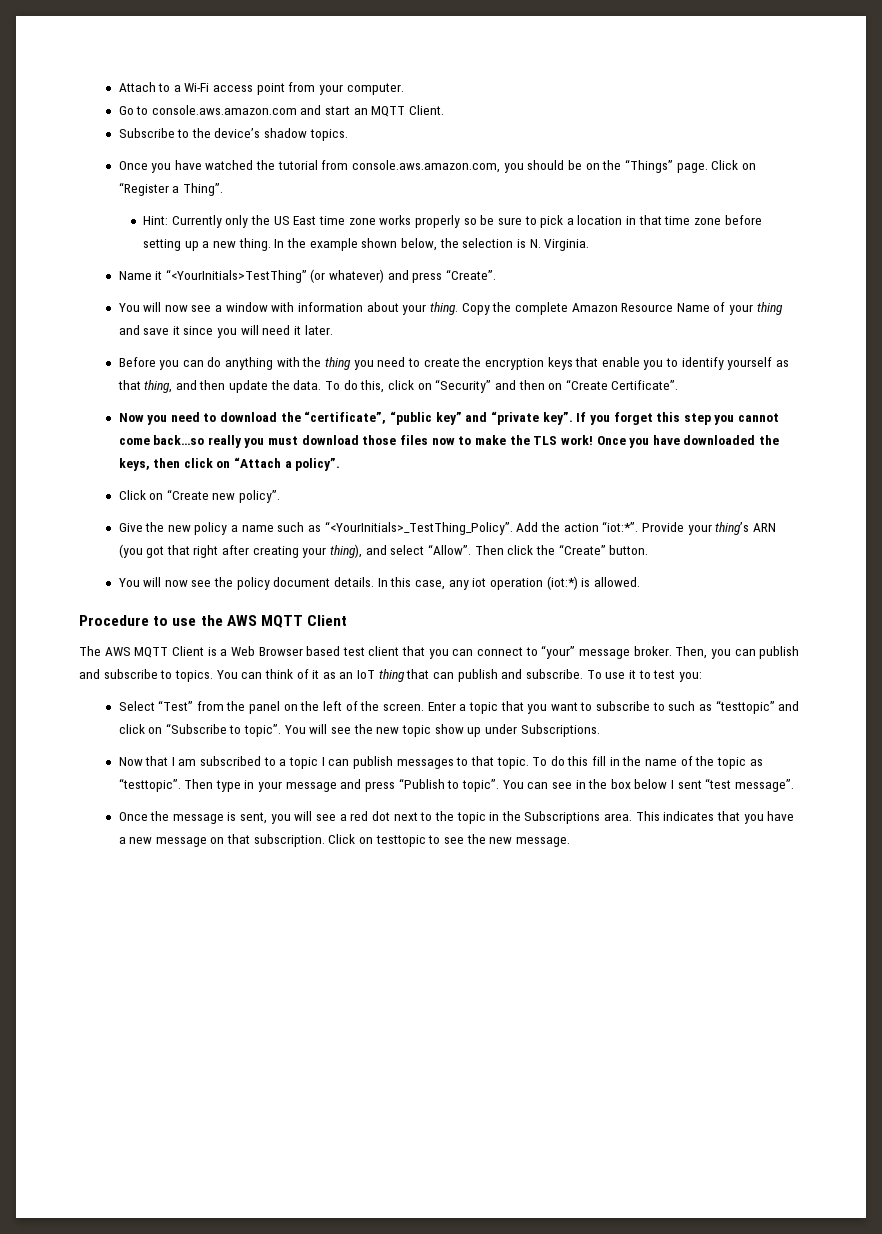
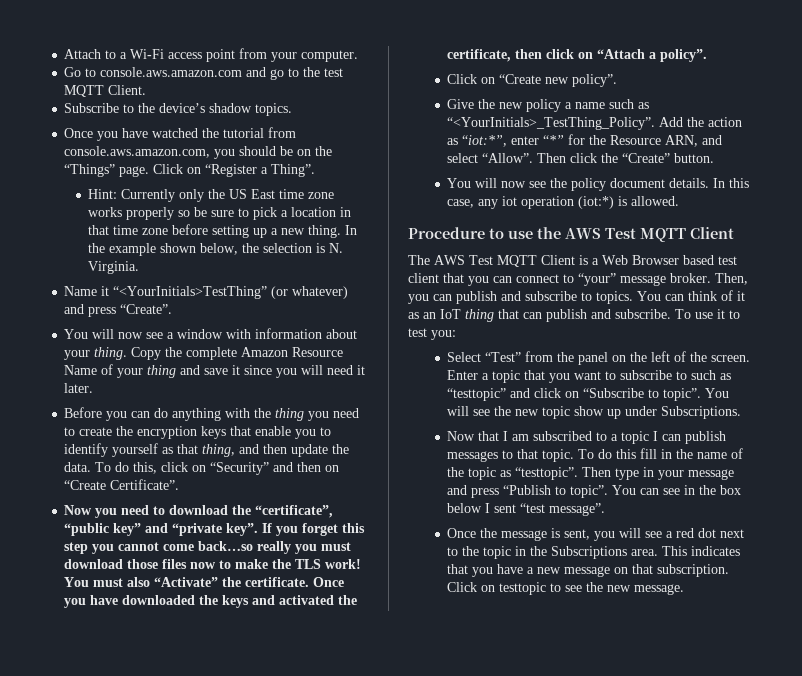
- Go to console.aws.amazon.com and start an MQTT Client.
+ Go to console.aws.amazon.com and go to the test MQTT Client.
+ You must also “Activate” the certificate.
- Once you have downloaded the keys, then click on “Attach a policy”.
+ Once you have downloaded the keys and activated the certificate, then click on “Attach a policy”.
- Add the action “iot:*”. Provide your thing’s ARN (you got that right after creating your thing), and select “Allow”.
+ Add the action as “iot:*”, enter “*” for the Resource ARN, and select “Allow”.
- Procedure to use the AWS MQTT Client
+ Procedure to use the AWS Test MQTT Client
- The AWS MQTT Client is a Web Browser based test client that you can connect to “your” message broker.
+ The AWS Test MQTT Client is a Web Browser based test client that you can connect to “your” message broker.

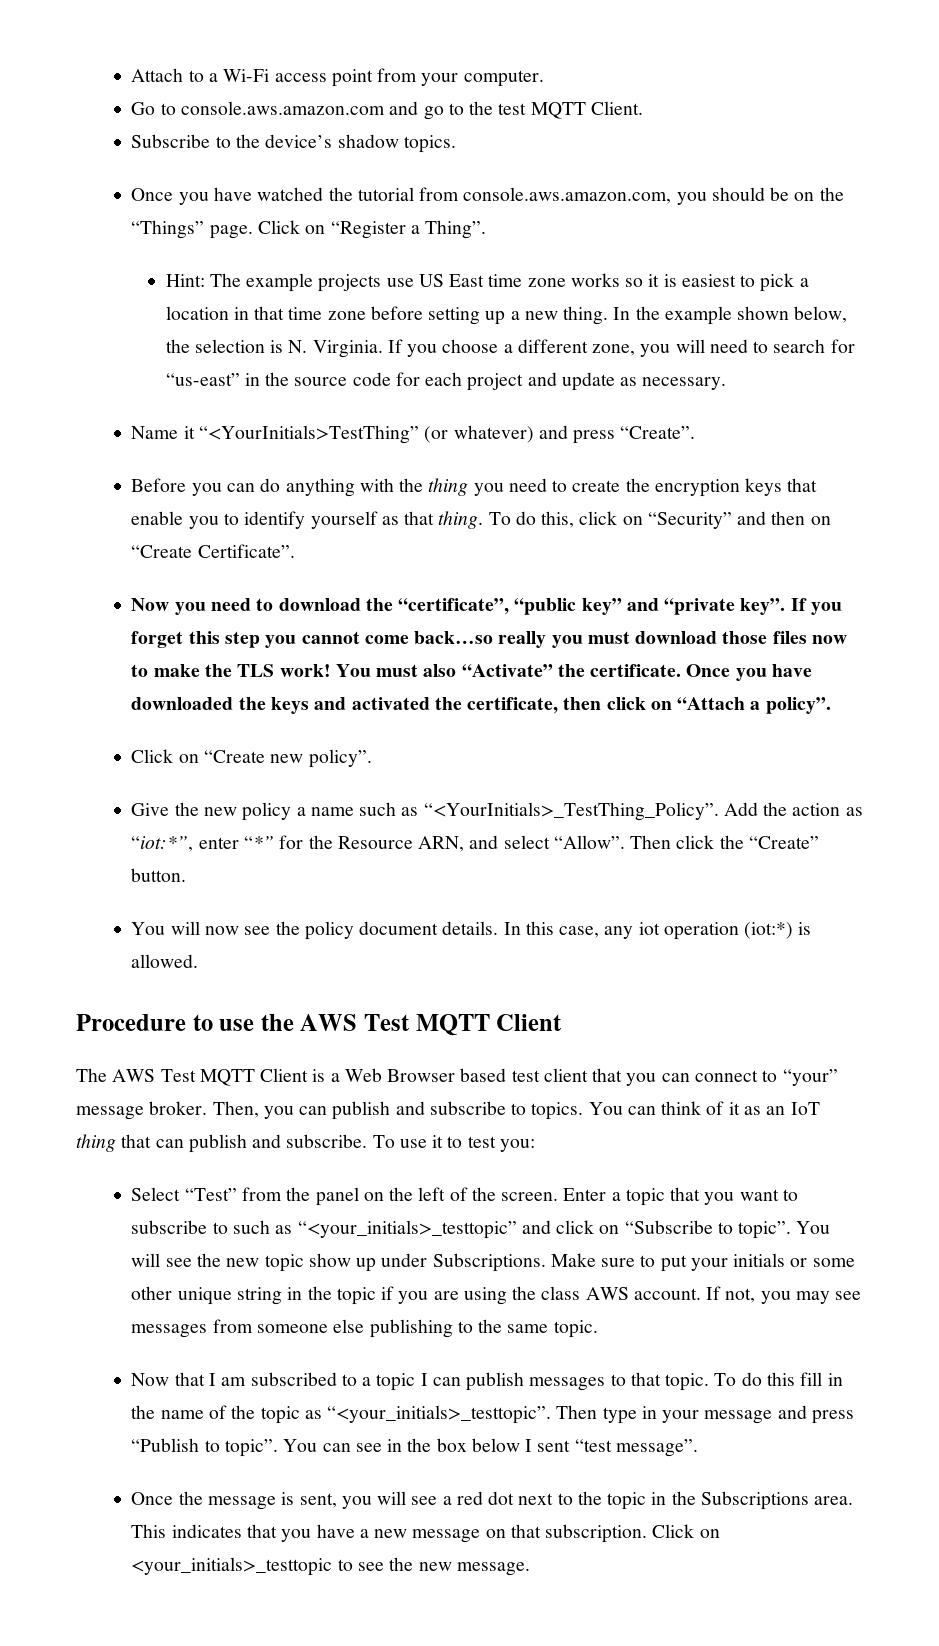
- Hint: Currently only the US East time zone works properly so be sure to pick a location in that time zone before setting up a new thing.
+ Hint: The example projects use US East time zone works so it is easiest to pick a location in that time zone before setting up a new thing.
+ If you choose a different zone, you will need to search for “us-east” in the source code for each project and update as necessary.
- You will now see a window with information about your thing. Copy the complete Amazon Resource Name of your thing and save it since you will need it later.
- Before you can do anything with the thing you need to create the encryption keys that enable you to identify yourself as that thing, and then update the data.
+ Before you can do anything with the thing you need to create the encryption keys that enable you to identify yourself as that thing.
- Enter a topic that you want to subscribe to such as “testtopic” and click on “Subscribe to topic”.
+ Enter a topic that you want to subscribe to such as “<your_initials>_testtopic” and click on “Subscribe to topic”.
+ Make sure to put your initials or some other unique string in the topic if you are using the class AWS account. If not, you may see messages from someone else publishing to the same topic.
- To do this fill in the name of the topic as “testtopic”.
+ To do this fill in the name of the topic as “<your_initials>_testtopic”.
- Click on testtopic to see the new message.
+ Click on <your_initials>_testtopic to see the new message.

